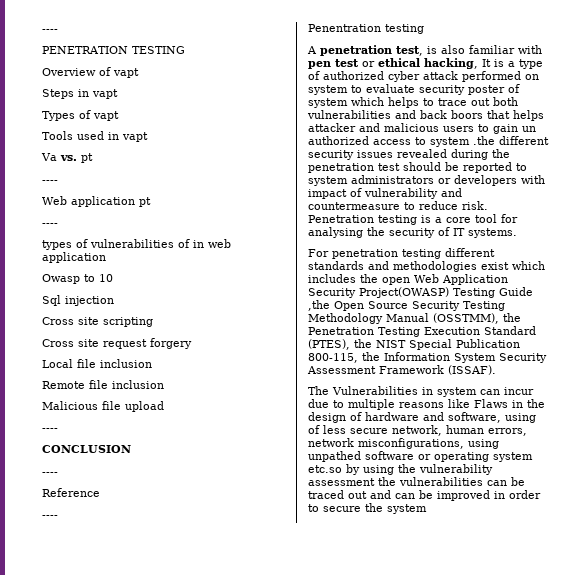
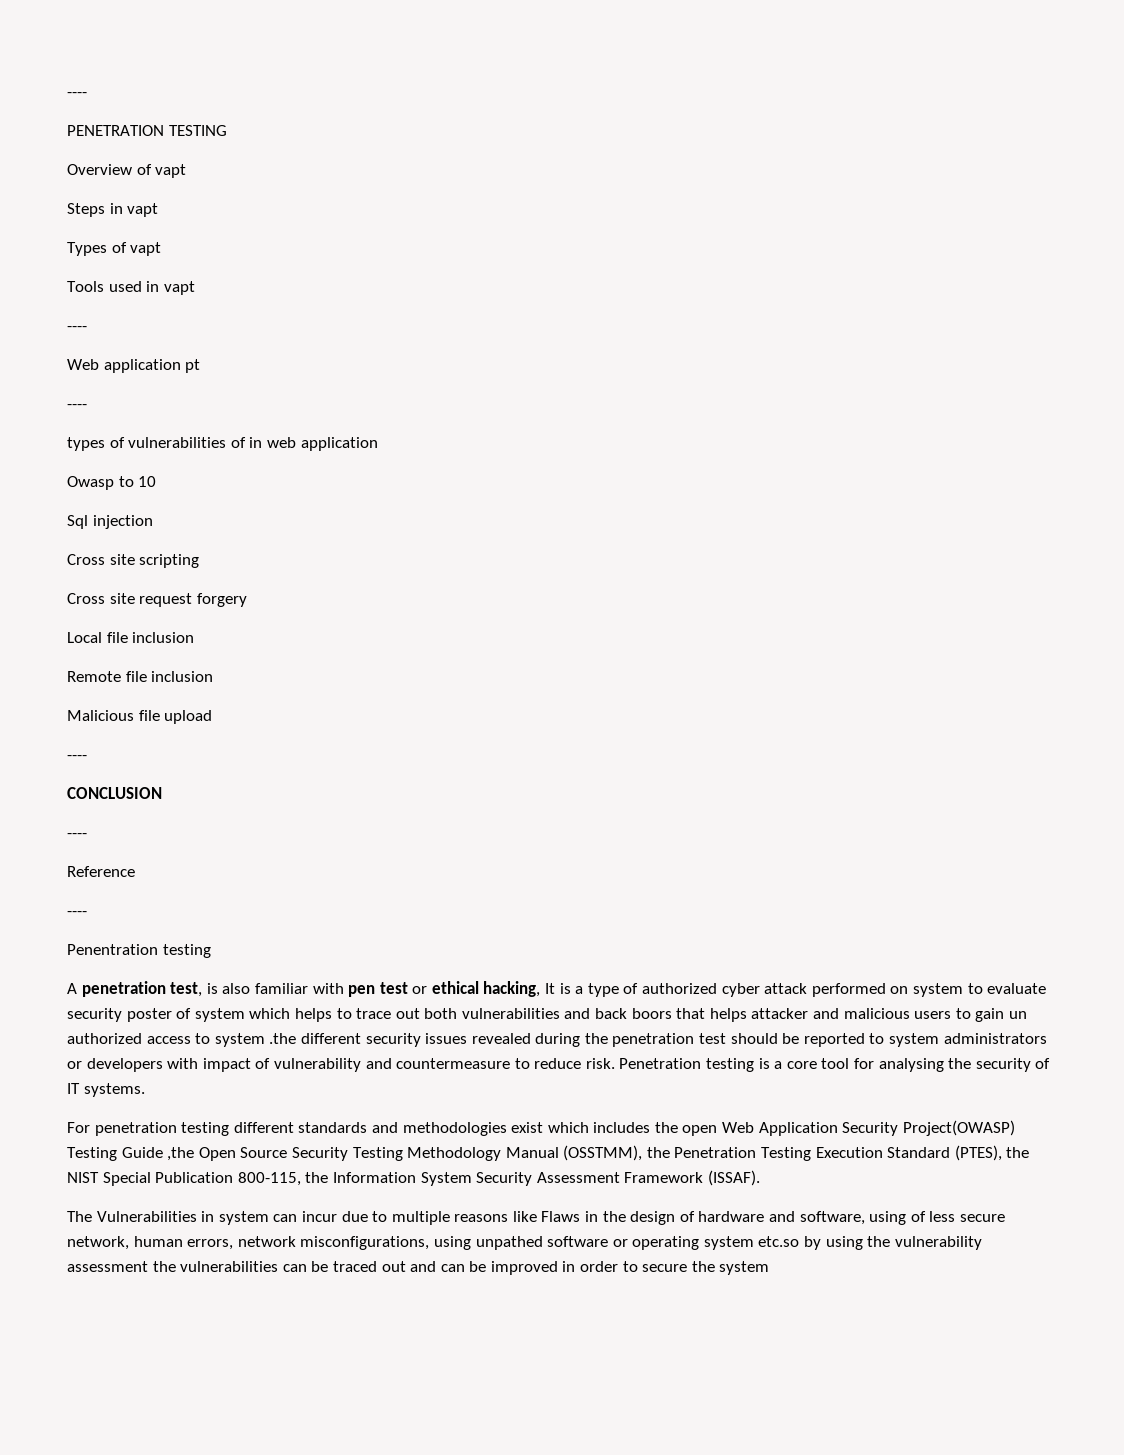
- Va vs. pt

